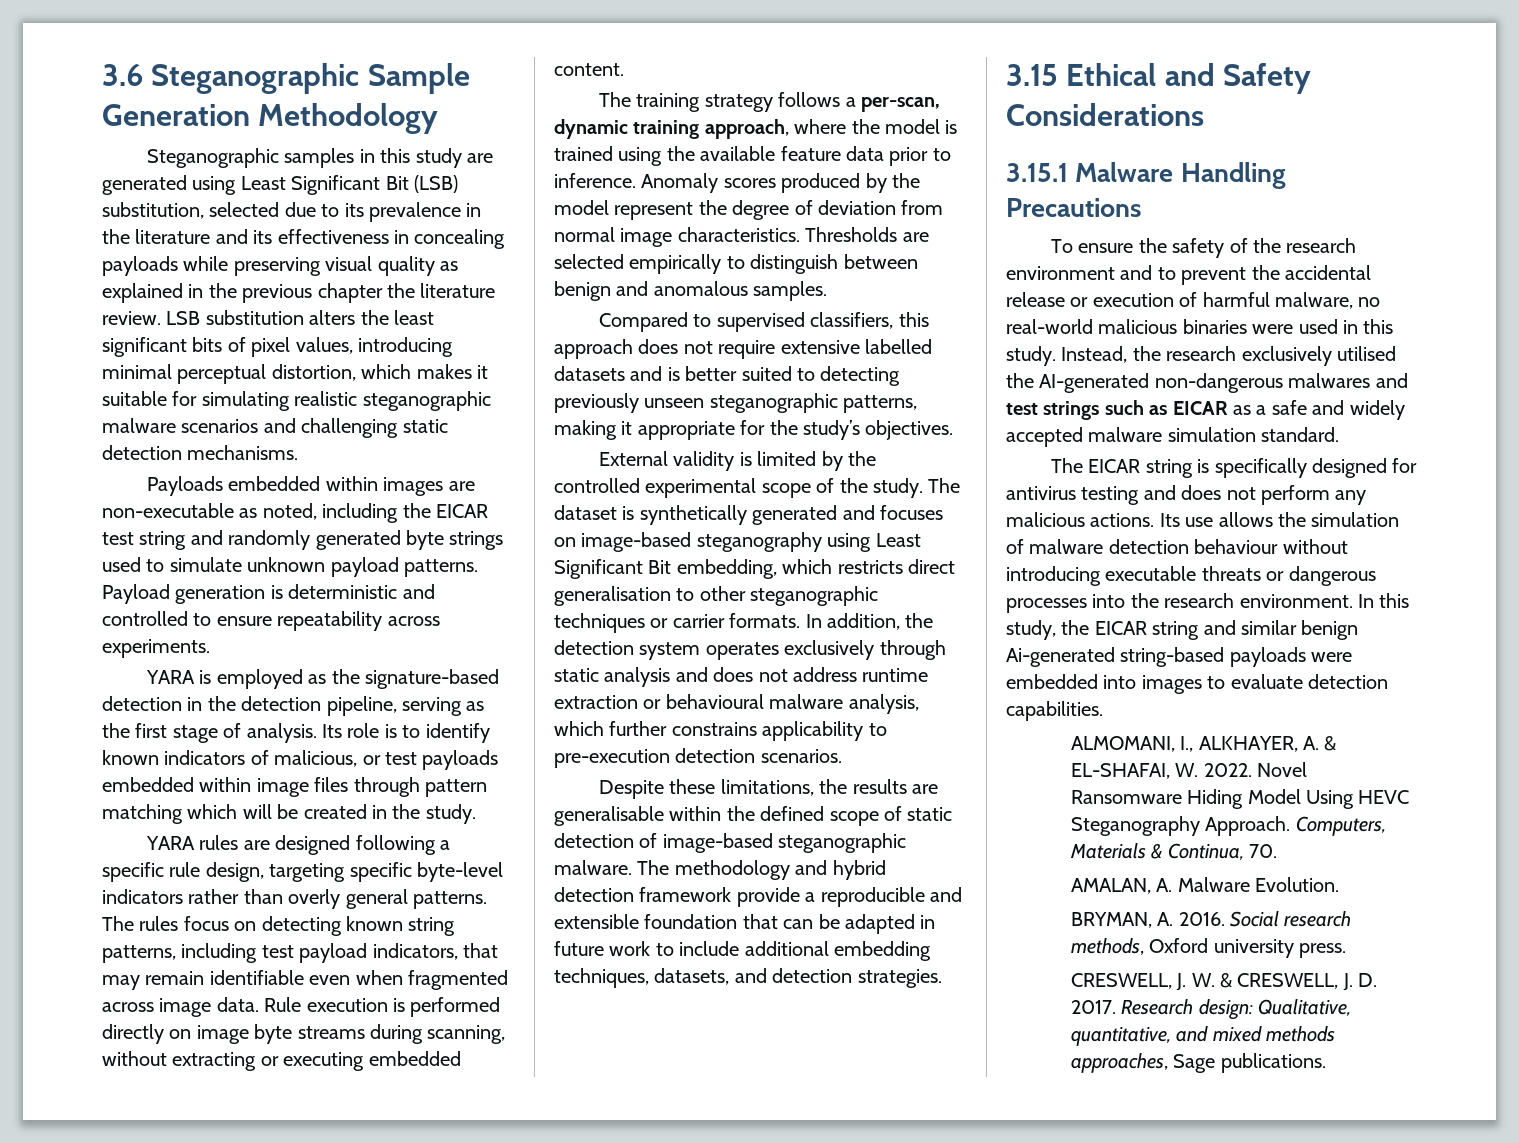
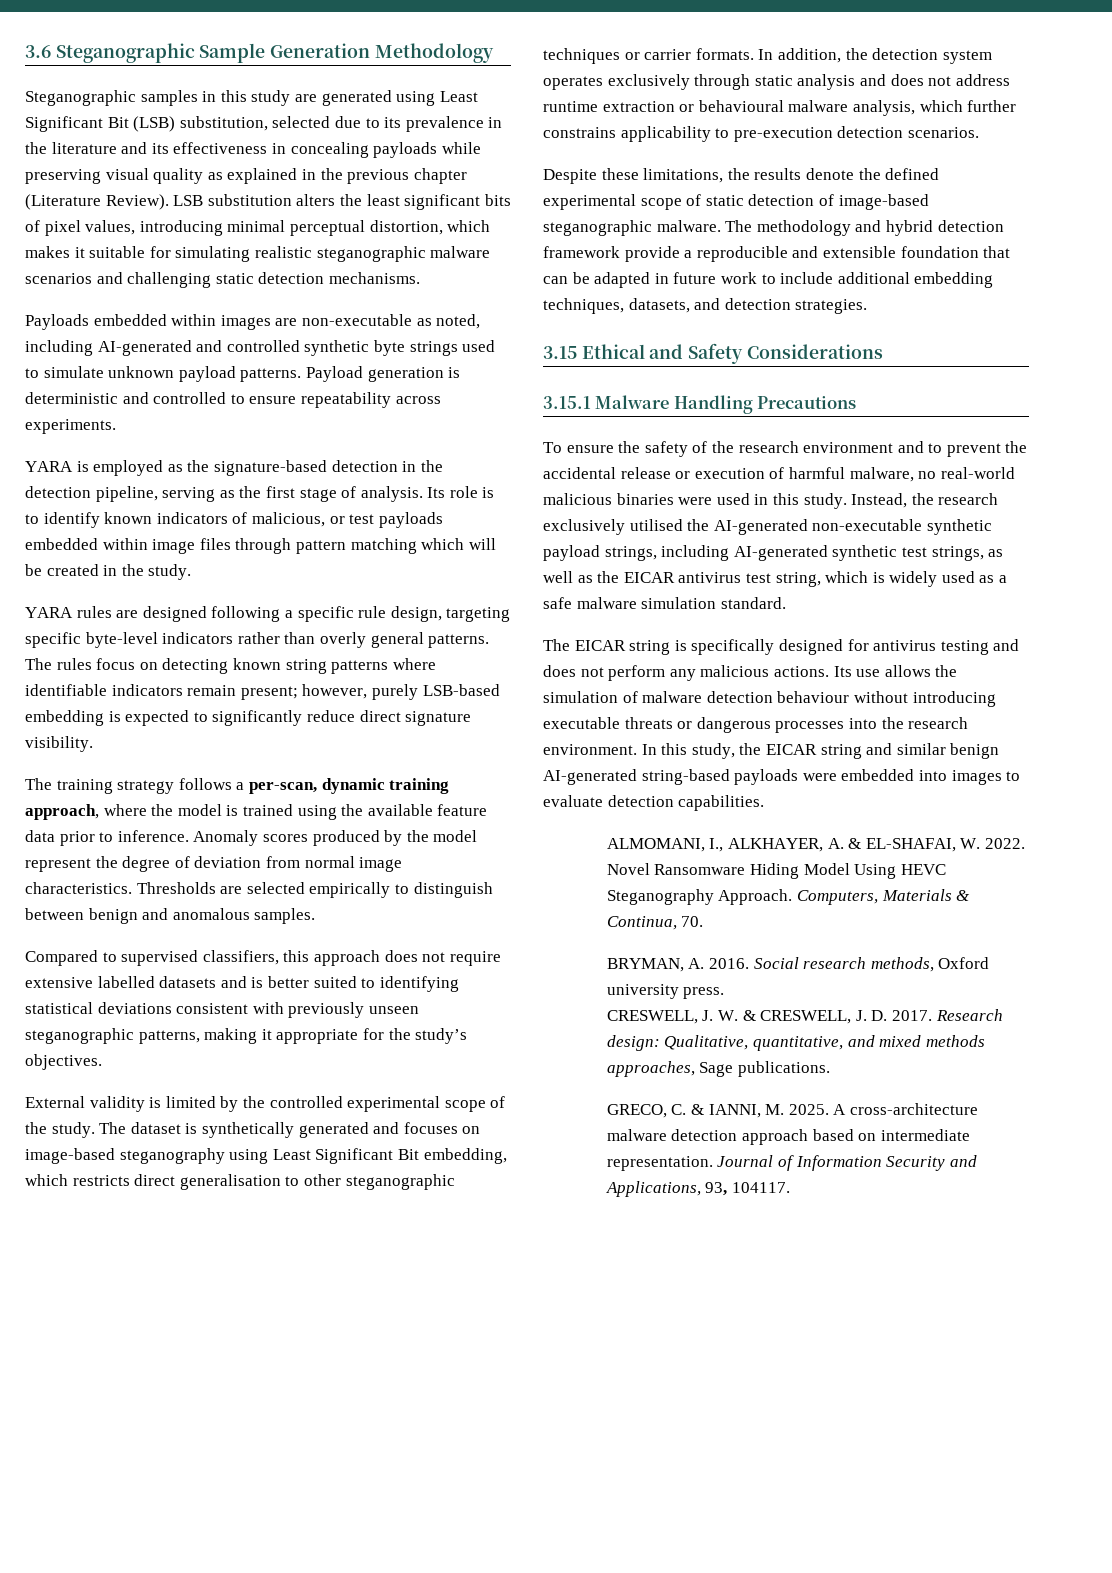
- Steganographic samples in this study are generated using Least Significant Bit (LSB) substitution, selected due to its prevalence in the literature and its effectiveness in concealing payloads while preserving visual quality as explained in the previous chapter the literature review.
+ Steganographic samples in this study are generated using Least Significant Bit (LSB) substitution, selected due to its prevalence in the literature and its effectiveness in concealing payloads while preserving visual quality as explained in the previous chapter (Literature Review).
- Payloads embedded within images are non-executable as noted, including the EICAR test string and randomly generated byte strings used to simulate unknown payload patterns.
+ Payloads embedded within images are non-executable as noted, including AI-generated and controlled synthetic byte strings used to simulate unknown payload patterns.
- The rules focus on detecting known string patterns, including test payload indicators, that may remain identifiable even when fragmented across image data. Rule execution is performed directly on image byte streams during scanning, without extracting or executing embedded content.
+ The rules focus on detecting known string patterns where identifiable indicators remain present; however, purely LSB-based embedding is expected to significantly reduce direct signature visibility.
- Compared to supervised classifiers, this approach does not require extensive labelled datasets and is better suited to detecting previously unseen steganographic patterns, making it appropriate for the study’s objectives.
+ Compared to supervised classifiers, this approach does not require extensive labelled datasets and is better suited to identifying statistical deviations consistent with previously unseen steganographic patterns, making it appropriate for the study’s objectives.
- Despite these limitations, the results are generalisable within the defined scope of static detection of image-based steganographic malware.
+ Despite these limitations, the results denote the defined experimental scope of static detection of image-based steganographic malware.
- Instead, the research exclusively utilised the AI-generated non-dangerous malwares and test strings such as EICAR as a safe and widely accepted malware simulation standard.
+ Instead, the research exclusively utilised the AI-generated non-executable synthetic payload strings, including AI-generated synthetic test strings, as well as the EICAR antivirus test string, which is widely used as a safe malware simulation standard.
- In this study, the EICAR string and similar benign Ai-generated string-based payloads were embedded into images to evaluate detection capabilities.
+ In this study, the EICAR string and similar benign AI-generated string-based payloads were embedded into images to evaluate detection capabilities.
- AMALAN, A. Malware Evolution.
+ GRECO, C. & IANNI, M. 2025. A cross-architecture malware detection approach based on intermediate representation. Journal of Information Security and Applications, 93, 104117.

